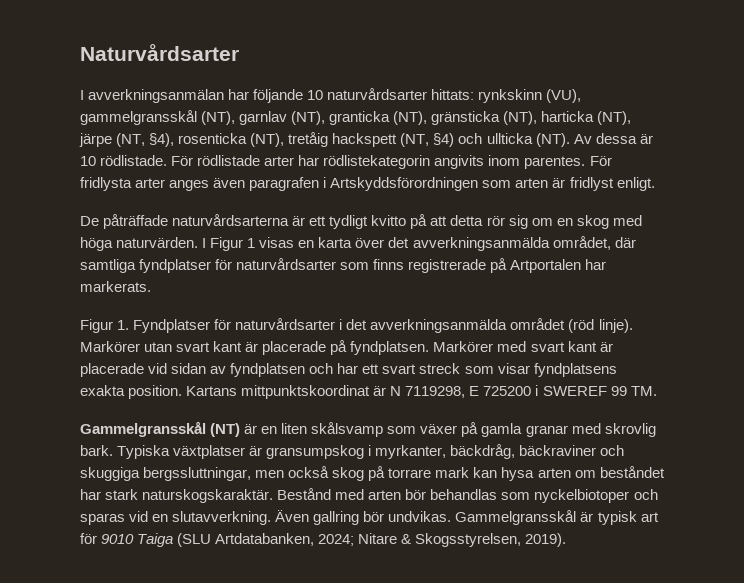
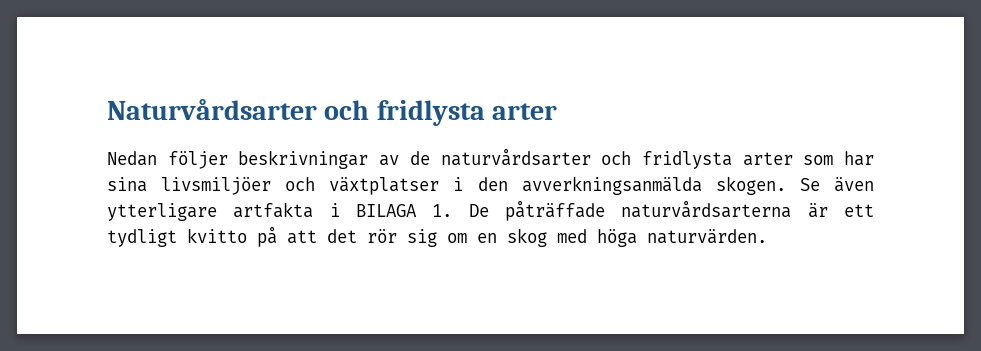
- Naturvårdsarter
- I avverkningsanmälan har följande 10 naturvårdsarter hittats: rynkskinn (VU), gammelgransskål (NT), garnlav (NT), granticka (NT), gränsticka (NT), harticka (NT), järpe (NT, §4), rosenticka (NT), tretåig hackspett (NT, §4) och ullticka (NT). Av dessa är 10 rödlistade. För rödlistade arter har rödlistekategorin angivits inom parentes. För fridlysta arter anges även paragrafen i Artskyddsförordningen som arten är fridlyst enligt.
- De påträffade naturvårdsarterna är ett tydligt kvitto på att detta rör sig om en skog med höga naturvärden. I Figur 1 visas en karta över det avverkningsanmälda området, där samtliga fyndplatser för naturvårdsarter som finns registrerade på Artportalen har markerats.
- Figur 1. Fyndplatser för naturvårdsarter i det avverkningsanmälda området (röd linje). Markörer utan svart kant är placerade på fyndplatsen. Markörer med svart kant är placerade vid sidan av fyndplatsen och har ett svart streck som visar fyndplatsens exakta position. Kartans mittpunktskoordinat är N 7119298, E 725200 i SWEREF 99 TM.
- Gammelgransskål (NT) är en liten skålsvamp som växer på gamla granar med skrovlig bark. Typiska växtplatser är gransumpskog i myrkanter, bäckdråg, bäckraviner och skuggiga bergssluttningar, men också skog på torrare mark kan hysa arten om beståndet har stark naturskogskaraktär. Bestånd med arten bör behandlas som nyckelbiotoper och sparas vid en slutavverkning. Även gallring bör undvikas. Gammelgransskål är typisk art för 9010 Taiga (SLU Artdatabanken, 2024; Nitare & Skogsstyrelsen, 2019).
+ Naturvårdsarter och fridlysta arter
+ Nedan följer beskrivningar av de naturvårdsarter och fridlysta arter som har sina livsmiljöer och växtplatser i den avverkningsanmälda skogen. Se även ytterligare artfakta i BILAGA 1. De påträffade naturvårdsarterna är ett tydligt kvitto på att det rör sig om en skog med höga naturvärden.

